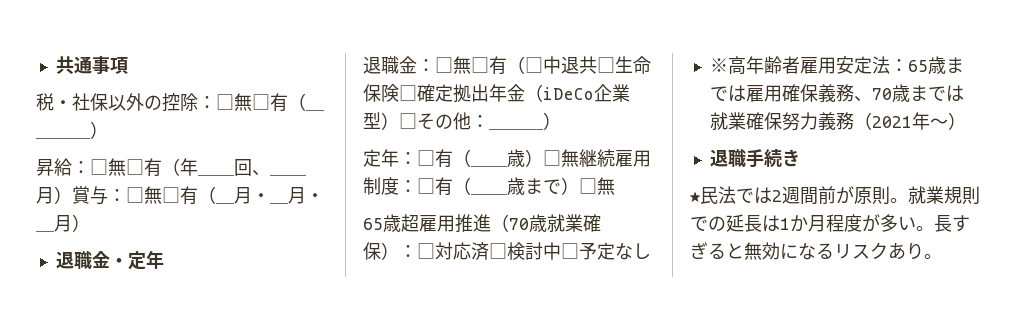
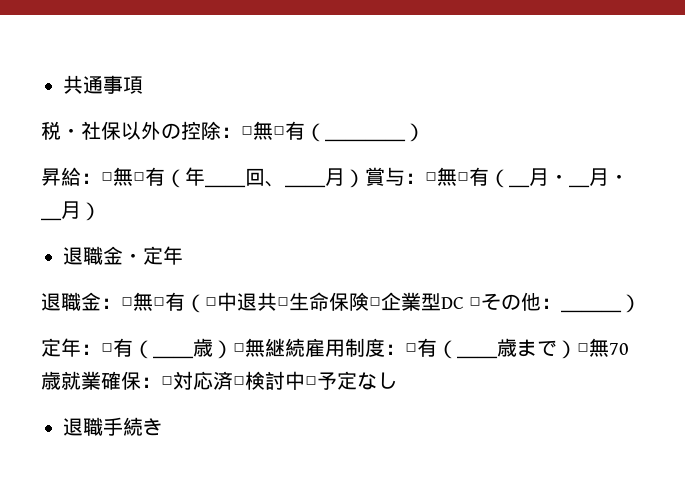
- 退職金：□無□有（□中退共□生命保険□確定拠出年金（iDeCo企業型）□その他：＿＿＿）
+ 退職金：□無□有（□中退共□生命保険□企業型DC □その他：＿＿＿）
- 定年：□有（＿＿歳）□無継続雇用制度：□有（＿＿歳まで）□無
- 65歳超雇用推進（70歳就業確保）：□対応済□検討中□予定なし
+ 定年：□有（＿＿歳）□無継続雇用制度：□有（＿＿歳まで）□無70歳就業確保：□対応済□検討中□予定なし
- ※高年齢者雇用安定法：65歳までは雇用確保義務、70歳までは就業確保努力義務（2021年〜）
  退職手続き
- ★民法では2週間前が原則。就業規則での延長は1か月程度が多い。長すぎると無効になるリスクあり。

